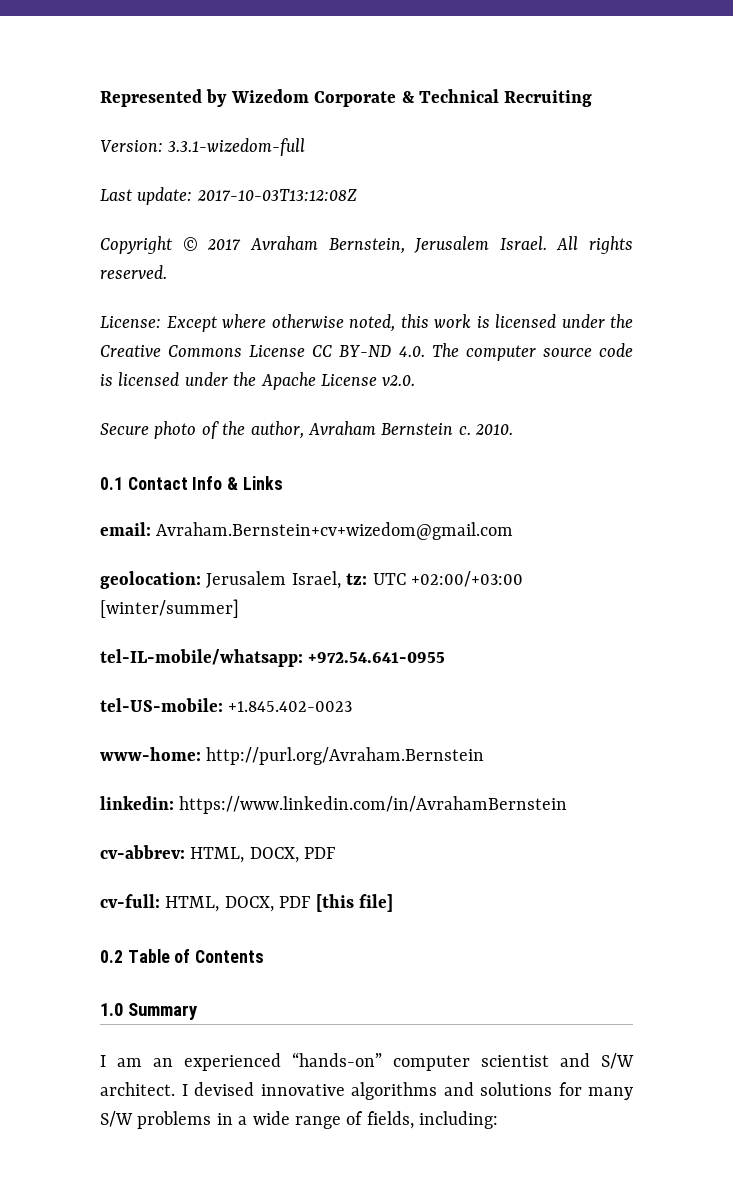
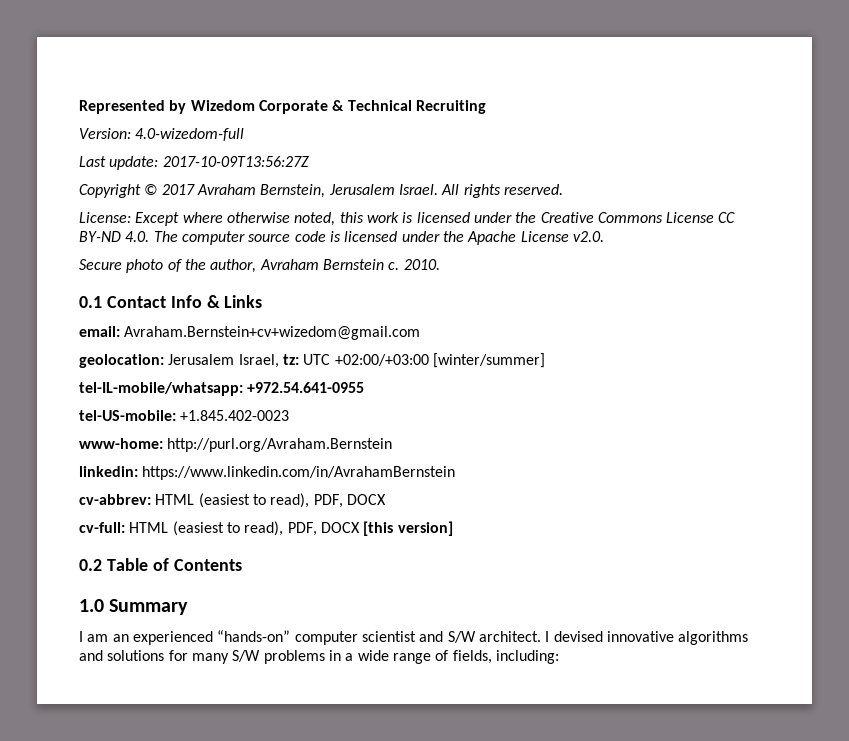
- Version: 3.3.1-wizedom-full
+ Version: 4.0-wizedom-full
- Last update: 2017-10-03T13:12:08Z
+ Last update: 2017-10-09T13:56:27Z
- cv-abbrev: HTML, DOCX, PDF
- cv-full: HTML, DOCX, PDF [this file]
+ cv-abbrev: HTML (easiest to read), PDF, DOCX
+ cv-full: HTML (easiest to read), PDF, DOCX [this version]

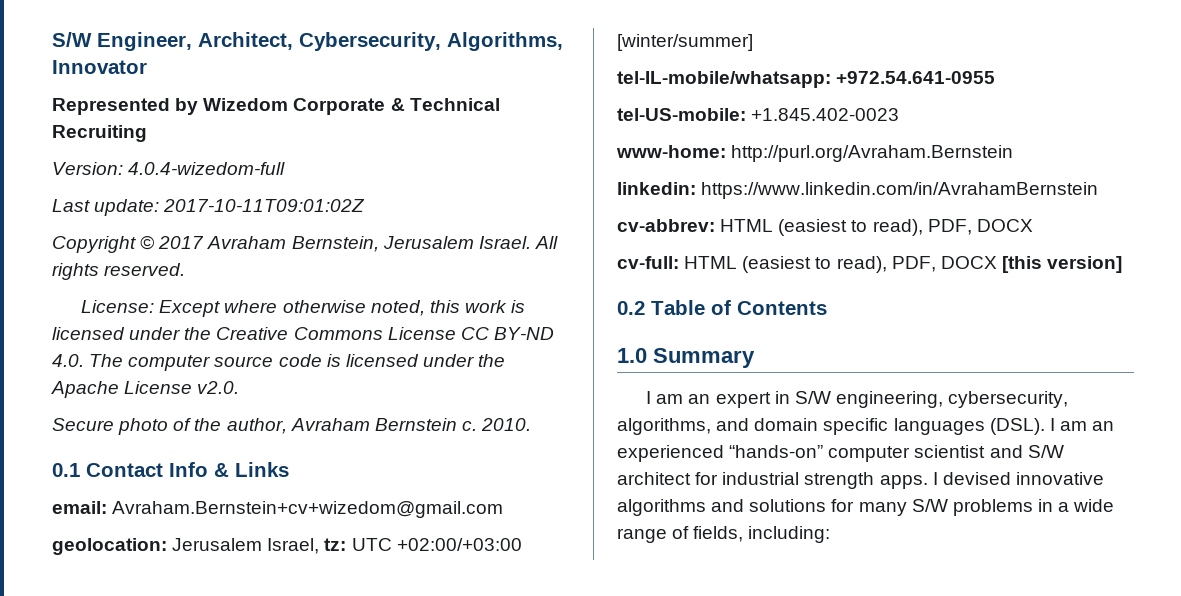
+ S/W Engineer, Architect, Cybersecurity, Algorithms, Innovator
- Version: 4.0-wizedom-full
+ Version: 4.0.4-wizedom-full
- Last update: 2017-10-09T13:56:27Z
+ Last update: 2017-10-11T09:01:02Z
- I am an experienced “hands-on” computer scientist and S/W architect.
+ I am an expert in S/W engineering, cybersecurity, algorithms, and domain specific languages (DSL). I am an experienced “hands-on” computer scientist and S/W architect for industrial strength apps.

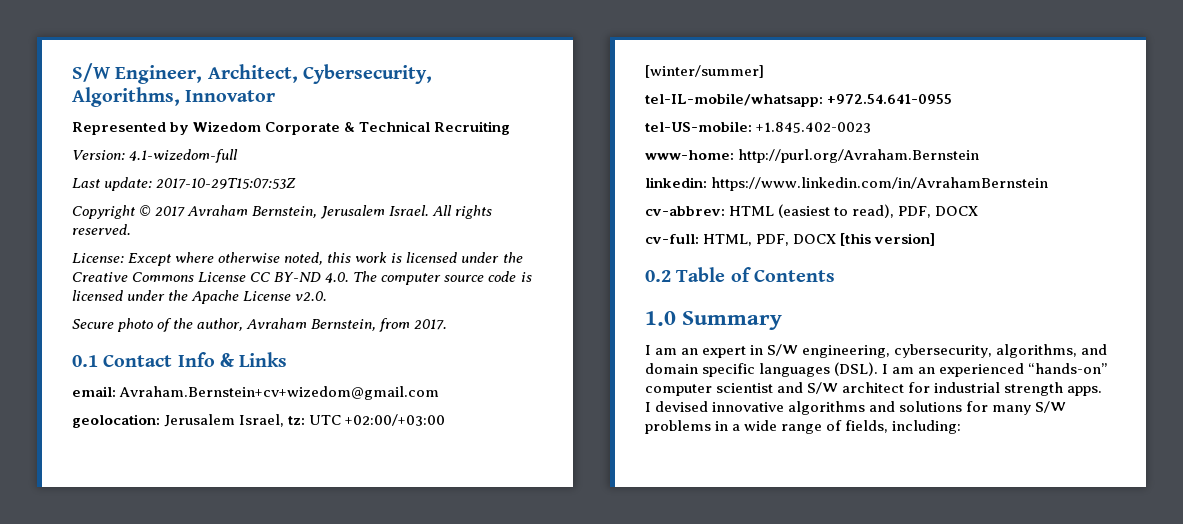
- Version: 4.0.4-wizedom-full
+ Version: 4.1-wizedom-full
- Last update: 2017-10-11T09:01:02Z
+ Last update: 2017-10-29T15:07:53Z
- Secure photo of the author, Avraham Bernstein c. 2010.
+ Secure photo of the author, Avraham Bernstein, from 2017.
- cv-full: HTML (easiest to read), PDF, DOCX [this version]
+ cv-full: HTML, PDF, DOCX [this version]

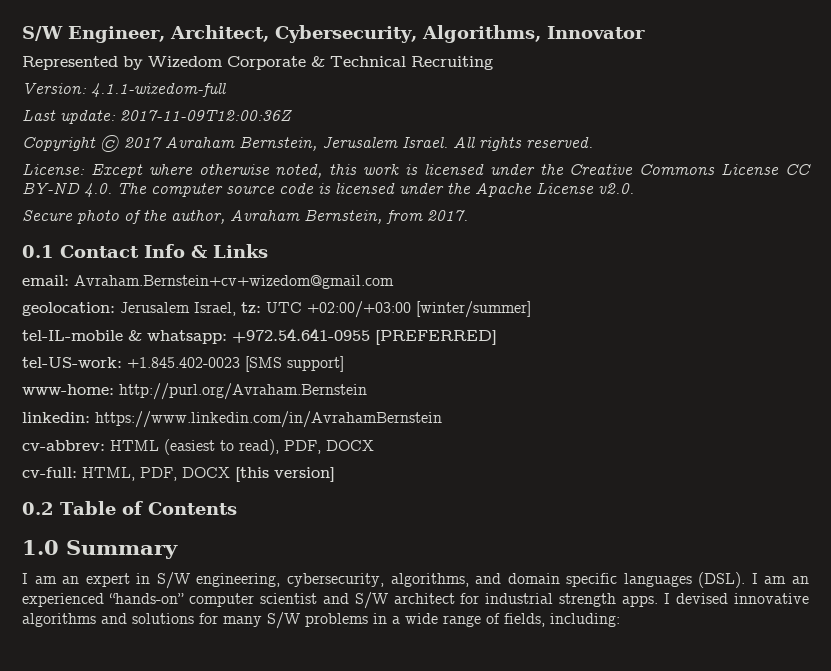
- Version: 4.1-wizedom-full
+ Version: 4.1.1-wizedom-full
- Last update: 2017-10-29T15:07:53Z
+ Last update: 2017-11-09T12:00:36Z
- tel-IL-mobile/whatsapp: +972.54.641-0955
- tel-US-mobile: +1.845.402-0023
+ tel-IL-mobile & whatsapp: +972.54.641-0955 [PREFERRED]
+ tel-US-work: +1.845.402-0023 [SMS support]

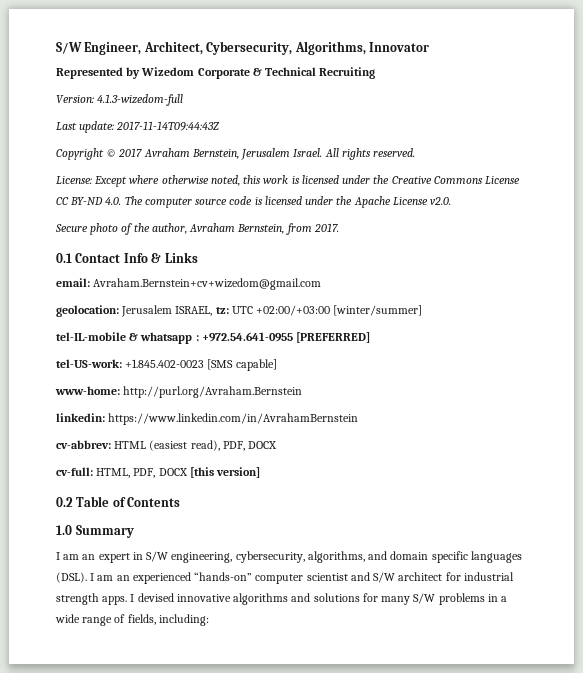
- Version: 4.1.1-wizedom-full
+ Version: 4.1.3-wizedom-full
- Last update: 2017-11-09T12:00:36Z
+ Last update: 2017-11-14T09:44:43Z
- geolocation: Jerusalem Israel, tz: UTC +02:00/+03:00 [winter/summer]
+ geolocation: Jerusalem ISRAEL, tz: UTC +02:00/+03:00 [winter/summer]
- tel-IL-mobile & whatsapp: +972.54.641-0955 [PREFERRED]
+ tel-IL-mobile & whatsapp : +972.54.641-0955 [PREFERRED]
- tel-US-work: +1.845.402-0023 [SMS support]
+ tel-US-work: +1.845.402-0023 [SMS capable]
- cv-abbrev: HTML (easiest to read), PDF, DOCX
+ cv-abbrev: HTML (easiest read), PDF, DOCX

